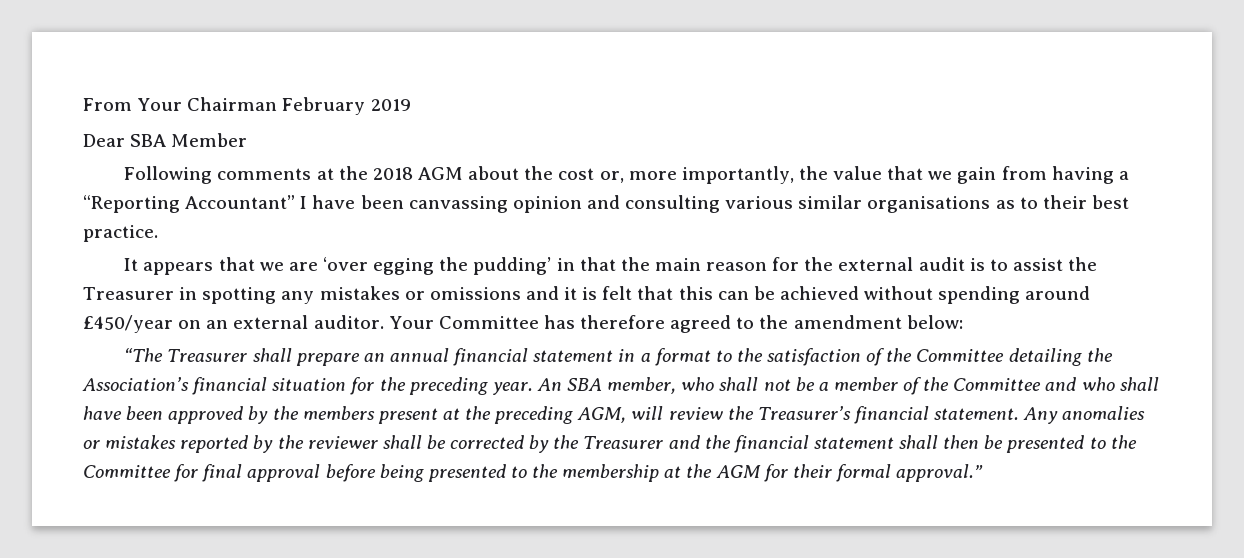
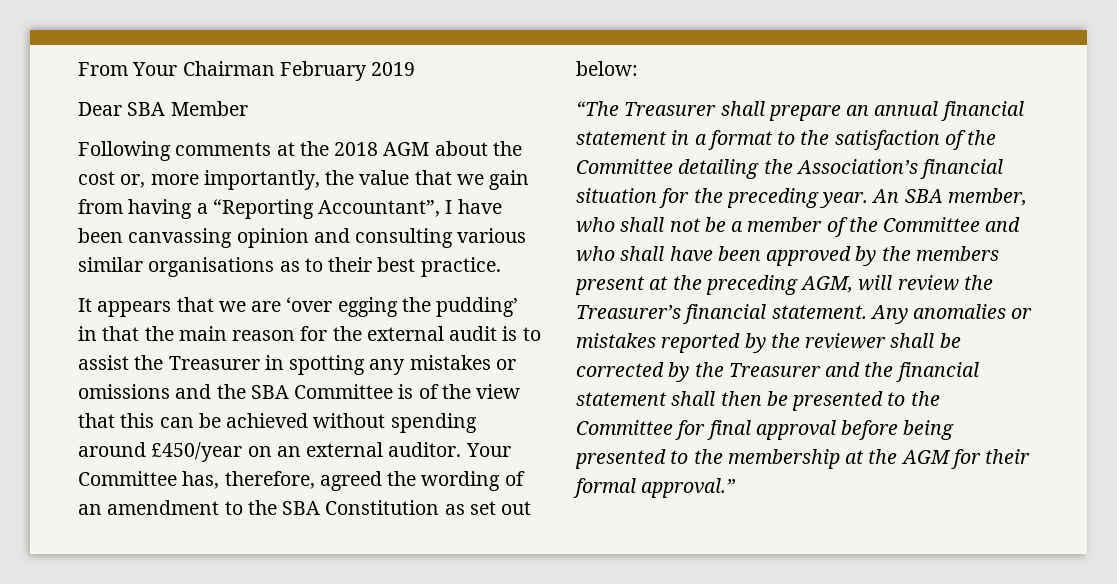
- Following comments at the 2018 AGM about the cost or, more importantly, the value that we gain from having a “Reporting Accountant” I have been canvassing opinion and consulting various similar organisations as to their best practice.
+ Following comments at the 2018 AGM about the cost or, more importantly, the value that we gain from having a “Reporting Accountant”, I have been canvassing opinion and consulting various similar organisations as to their best practice.
- It appears that we are ‘over egging the pudding’ in that the main reason for the external audit is to assist the Treasurer in spotting any mistakes or omissions and it is felt that this can be achieved without spending around £450/year on an external auditor.
+ It appears that we are ‘over egging the pudding’ in that the main reason for the external audit is to assist the Treasurer in spotting any mistakes or omissions and the SBA Committee is of the view that this can be achieved without spending around £450/year on an external auditor.
- Your Committee has therefore agreed to the amendment below:
+ Your Committee has, therefore, agreed the wording of an amendment to the SBA Constitution as set out below:

